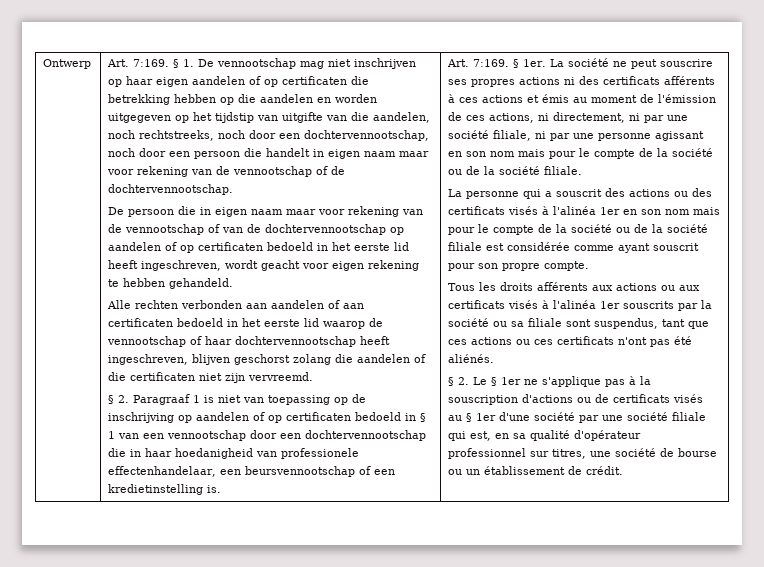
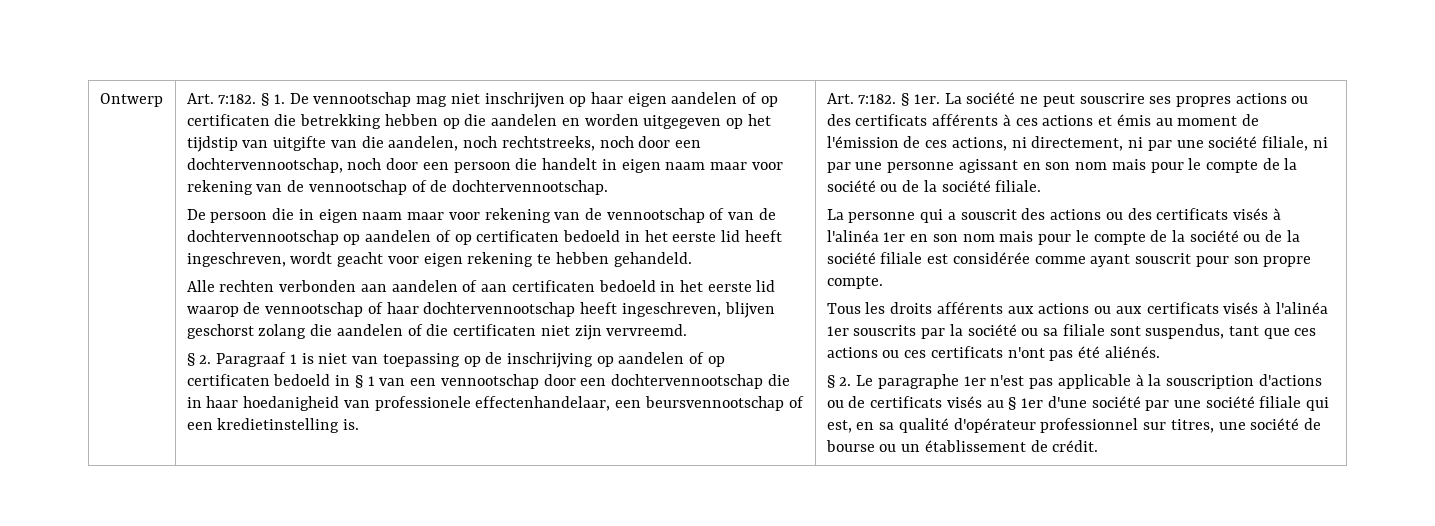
- Ontwerp | Art. 7:169.
+ Ontwerp | Art. 7:182.
- § 2. Paragraaf 1 is niet van toepassing op de inschrijving op aandelen of op certificaten bedoeld in § 1 van een vennootschap door een dochtervennootschap die in haar hoedanigheid van professionele effectenhandelaar, een beursvennootschap of een kredietinstelling is. | Art. 7:169.
+ § 2. Paragraaf 1 is niet van toepassing op de inschrijving op aandelen of op certificaten bedoeld in § 1 van een vennootschap door een dochtervennootschap die in haar hoedanigheid van professionele effectenhandelaar, een beursvennootschap of een kredietinstelling is. | Art. 7:182.
- La société ne peut souscrire ses propres actions ni des certificats afférents à ces actions et émis au moment de l'émission de ces actions, ni directement, ni par une société filiale, ni par une personne agissant en son nom mais pour le compte de la société ou de la société filiale.
+ La société ne peut souscrire ses propres actions ou des certificats afférents à ces actions et émis au moment de l'émission de ces actions, ni directement, ni par une société filiale, ni par une personne agissant en son nom mais pour le compte de la société ou de la société filiale.
- § 2. Le § 1er ne s'applique pas à la souscription d'actions ou de certificats visés au § 1er d'une société par une société filiale qui est, en sa qualité d'opérateur professionnel sur titres, une société de bourse ou un établissement de crédit.
+ § 2. Le paragraphe 1er n'est pas applicable à la souscription d'actions ou de certificats visés au § 1er d'une société par une société filiale qui est, en sa qualité d'opérateur professionnel sur titres, une société de bourse ou un établissement de crédit.

